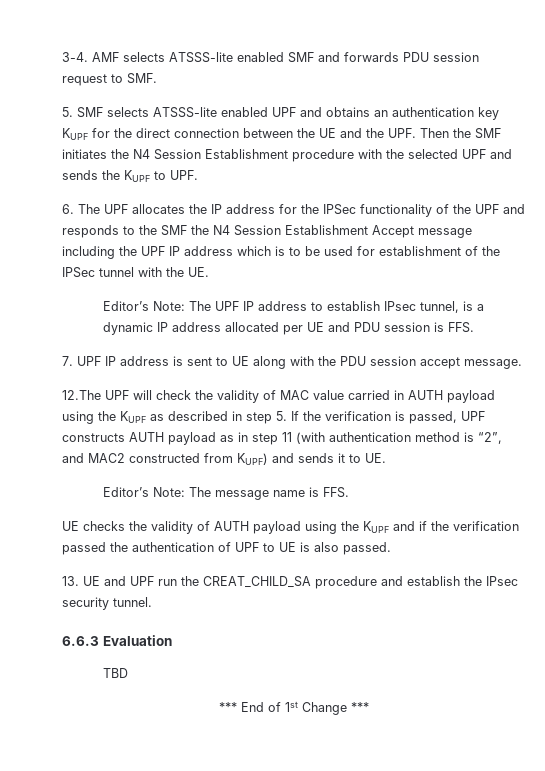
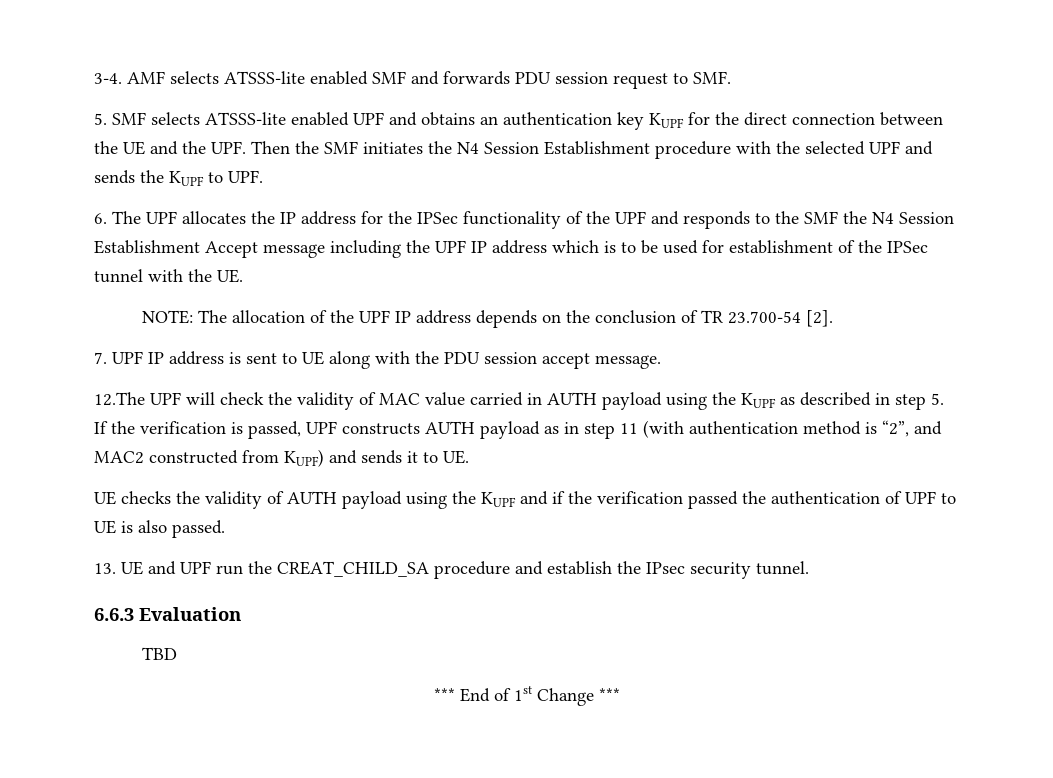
- Editor’s Note: The UPF IP address to establish IPsec tunnel, is a dynamic IP address allocated per UE and PDU session is FFS.
+ NOTE: The allocation of the UPF IP address depends on the conclusion of TR 23.700-54 [2].
- Editor’s Note: The message name is FFS.

